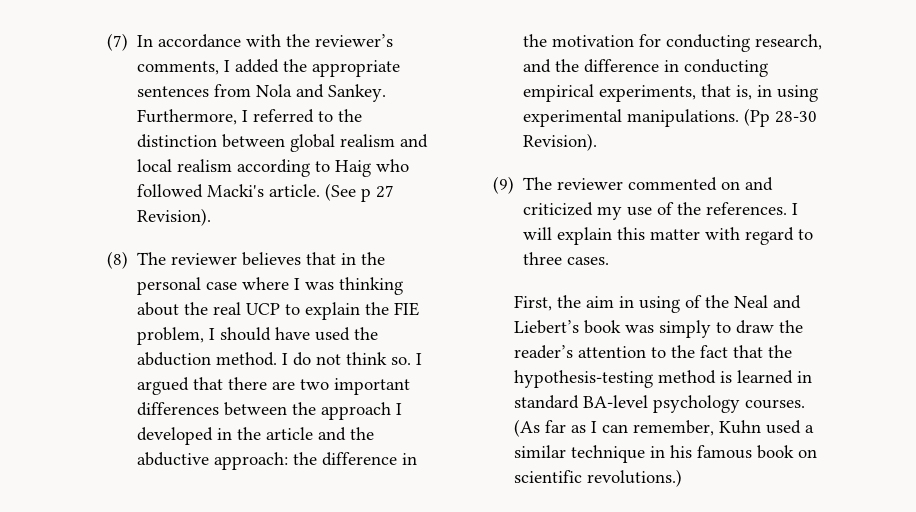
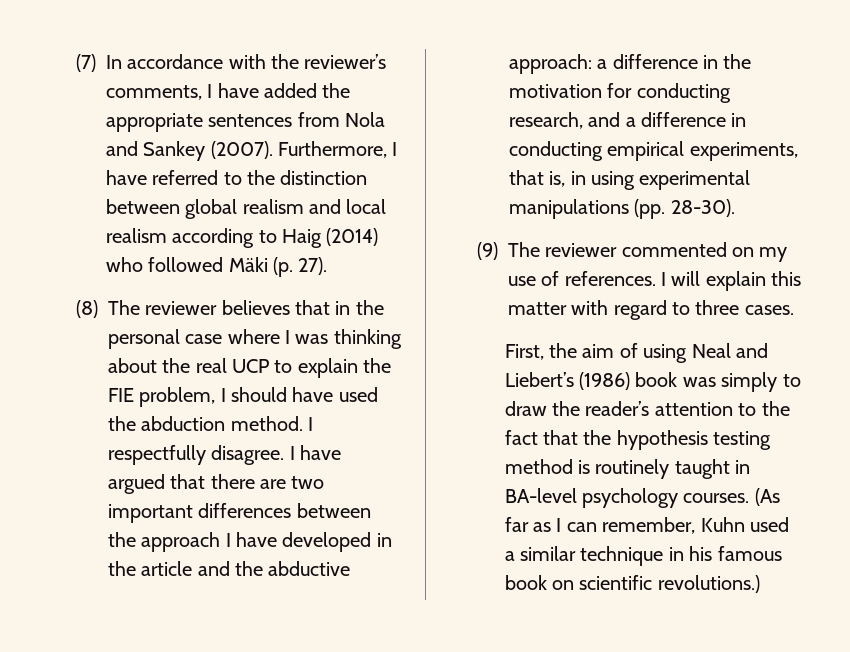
- (7) In accordance with the reviewer’s comments, I added the appropriate sentences from Nola and Sankey.
+ (7) In accordance with the reviewer’s comments, I have added the appropriate sentences from Nola and Sankey (2007).
- Furthermore, I referred to the distinction between global realism and local realism according to Haig who followed Macki's article. (See p 27 Revision).
+ Furthermore, I have referred to the distinction between global realism and local realism according to Haig (2014) who followed Mäki (p. 27).
- I do not think so. I argued that there are two important differences between the approach I developed in the article and the abductive approach: the difference in the motivation for conducting research, and the difference in conducting empirical experiments, that is, in using experimental manipulations. (Pp 28-30 Revision).
+ I respectfully disagree. I have argued that there are two important differences between the approach I have developed in the article and the abductive approach: a difference in the motivation for conducting research, and a difference in conducting empirical experiments, that is, in using experimental manipulations (pp. 28-30).
- (9) The reviewer commented on and criticized my use of the references.
+ (9) The reviewer commented on my use of references.
- First, the aim in using of the Neal and Liebert’s book was simply to draw the reader’s attention to the fact that the hypothesis-testing method is learned in standard BA-level psychology courses.
+ First, the aim of using Neal and Liebert’s (1986) book was simply to draw the reader’s attention to the fact that the hypothesis testing method is routinely taught in BA-level psychology courses.

